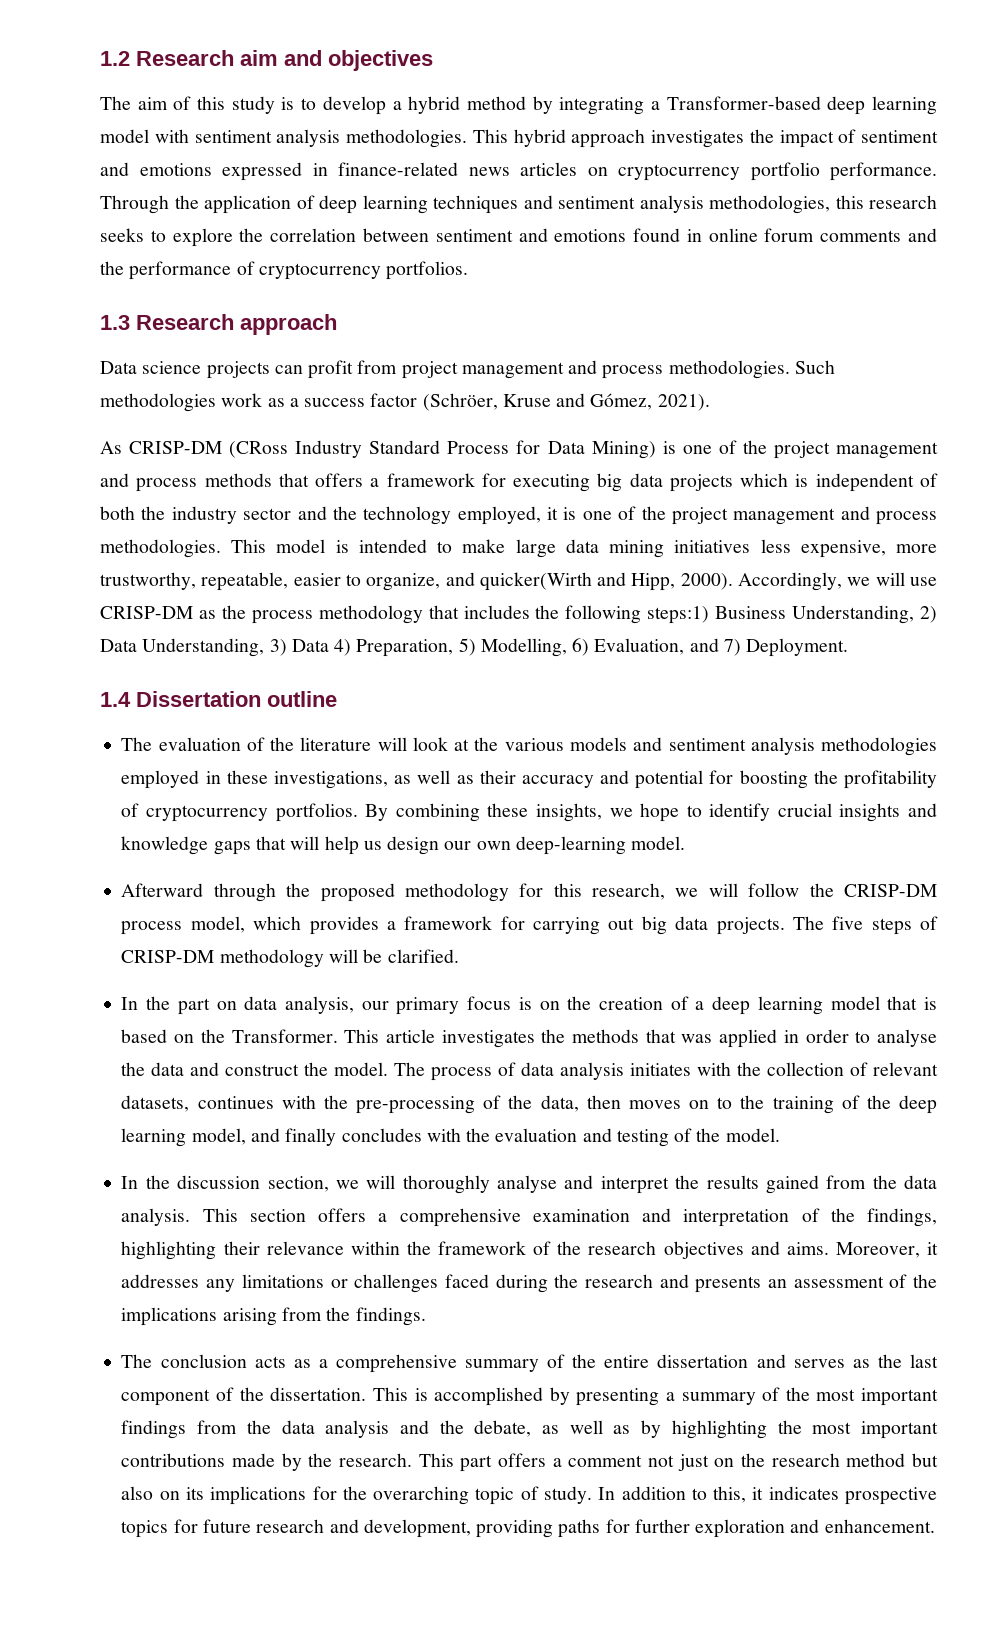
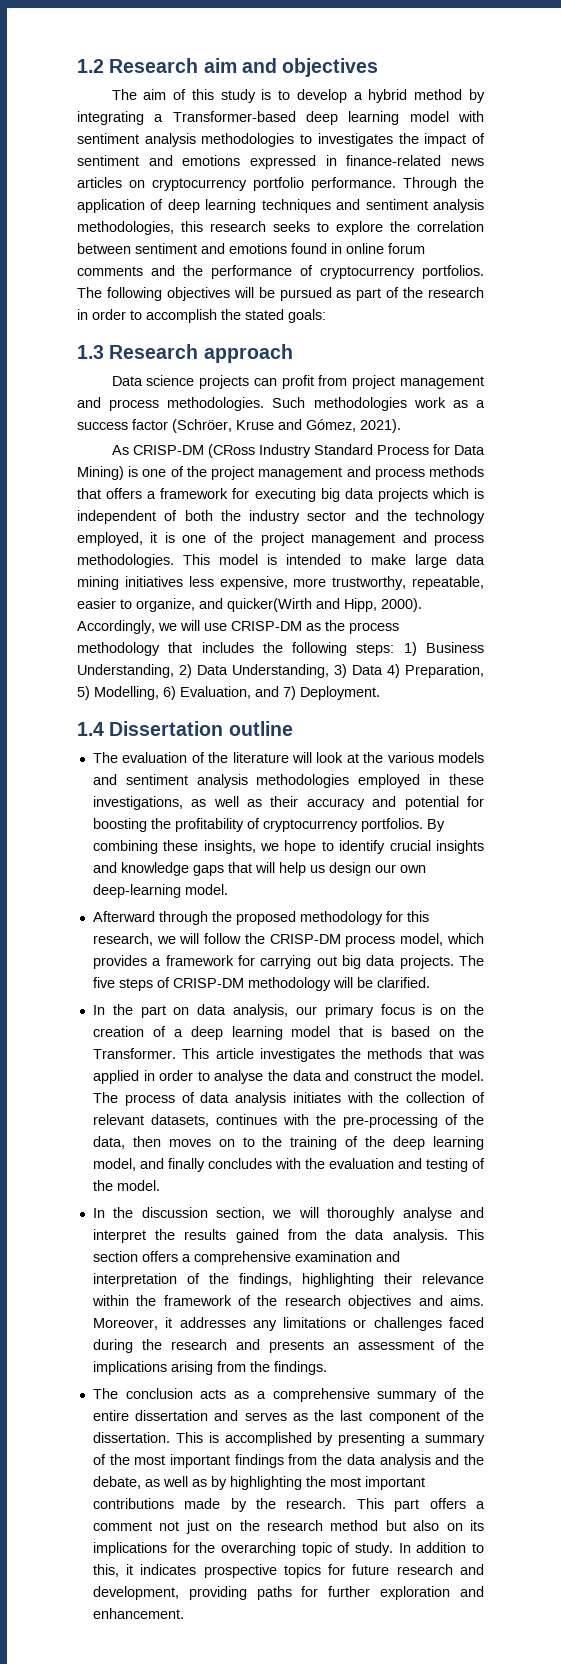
- The aim of this study is to develop a hybrid method by integrating a Transformer-based deep learning model with sentiment analysis methodologies. This hybrid approach investigates the impact of sentiment and emotions expressed in finance-related news articles on cryptocurrency portfolio performance.
+ The aim of this study is to develop a hybrid method by integrating a Transformer-based deep learning model with sentiment analysis methodologies to investigates the impact of sentiment and emotions expressed in finance-related news articles on cryptocurrency portfolio performance.
+ The following objectives will be pursued as part of the research in order to accomplish the stated goals:
- Accordingly, we will use CRISP-DM as the process methodology that includes the following steps:1) Business Understanding, 2) Data Understanding, 3) Data 4) Preparation, 5) Modelling, 6) Evaluation, and 7) Deployment.
+ Accordingly, we will use CRISP-DM as the process methodology that includes the following steps: 1) Business Understanding, 2) Data Understanding, 3) Data 4) Preparation, 5) Modelling, 6) Evaluation, and 7) Deployment.

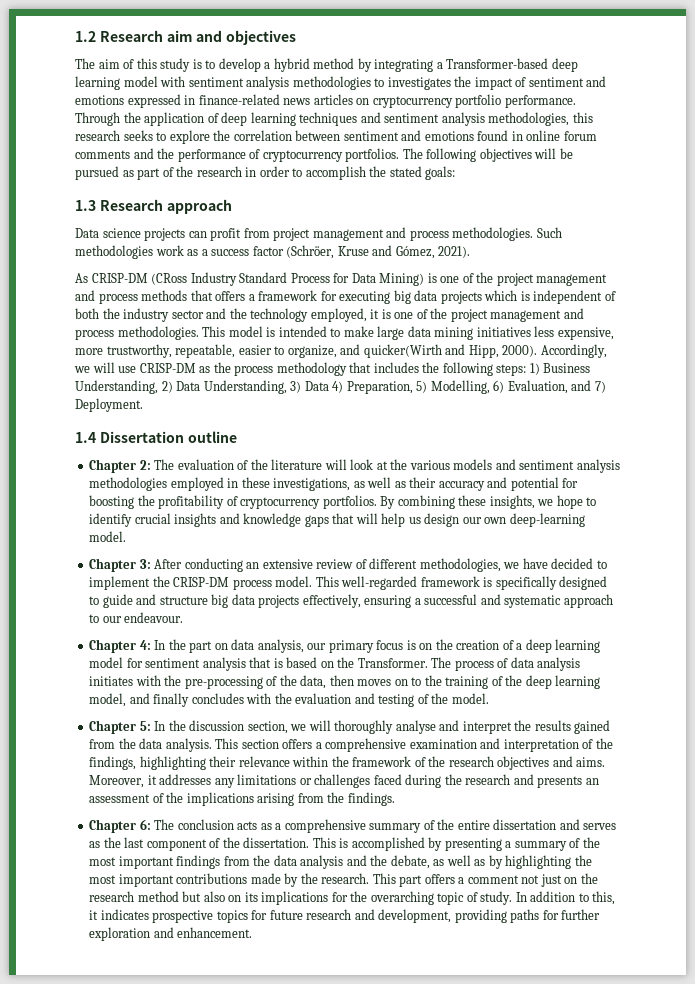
- The evaluation of the literature will look at the various models and sentiment analysis methodologies employed in these investigations, as well as their accuracy and potential for boosting the profitability of cryptocurrency portfolios.
+ Chapter 2: The evaluation of the literature will look at the various models and sentiment analysis methodologies employed in these investigations, as well as their accuracy and potential for boosting the profitability of cryptocurrency portfolios.
- Afterward through the proposed methodology for this research, we will follow the CRISP-DM process model, which provides a framework for carrying out big data projects. The five steps of CRISP-DM methodology will be clarified.
- In the part on data analysis, our primary focus is on the creation of a deep learning model that is based on the Transformer.
+ Chapter 3: After conducting an extensive review of different methodologies, we have decided to implement the CRISP-DM process model. This well-regarded framework is specifically designed to guide and structure big data projects effectively, ensuring a successful and systematic approach to our endeavour.
+ Chapter 4: In the part on data analysis, our primary focus is on the creation of a deep learning model for sentiment analysis that is based on the Transformer.
- This article investigates the methods that was applied in order to analyse the data and construct the model.
- The process of data analysis initiates with the collection of relevant datasets, continues with the pre-processing of the data, then moves on to the training of the deep learning model, and finally concludes with the evaluation and testing of the model.
+ The process of data analysis initiates with the pre-processing of the data, then moves on to the training of the deep learning model, and finally concludes with the evaluation and testing of the model.
- In the discussion section, we will thoroughly analyse and interpret the results gained from the data analysis.
+ Chapter 5: In the discussion section, we will thoroughly analyse and interpret the results gained from the data analysis.
- The conclusion acts as a comprehensive summary of the entire dissertation and serves as the last component of the dissertation.
+ Chapter 6: The conclusion acts as a comprehensive summary of the entire dissertation and serves as the last component of the dissertation.

